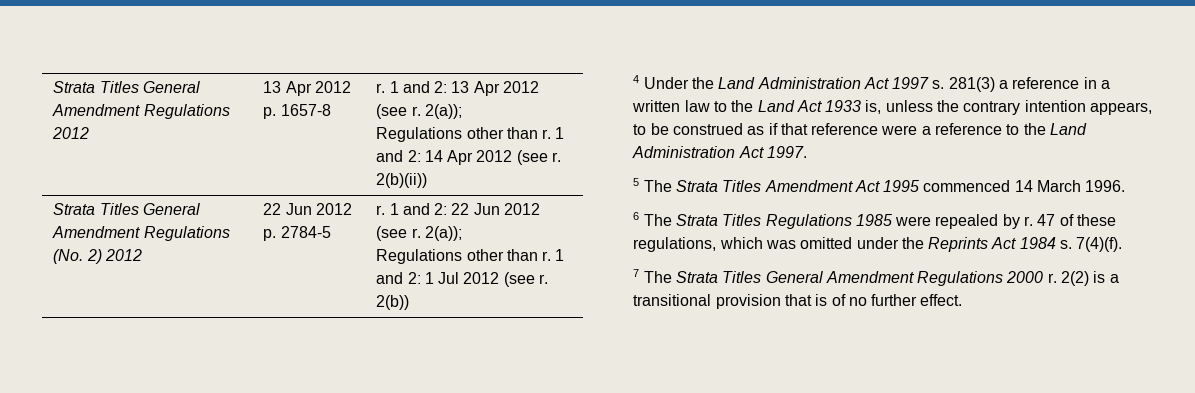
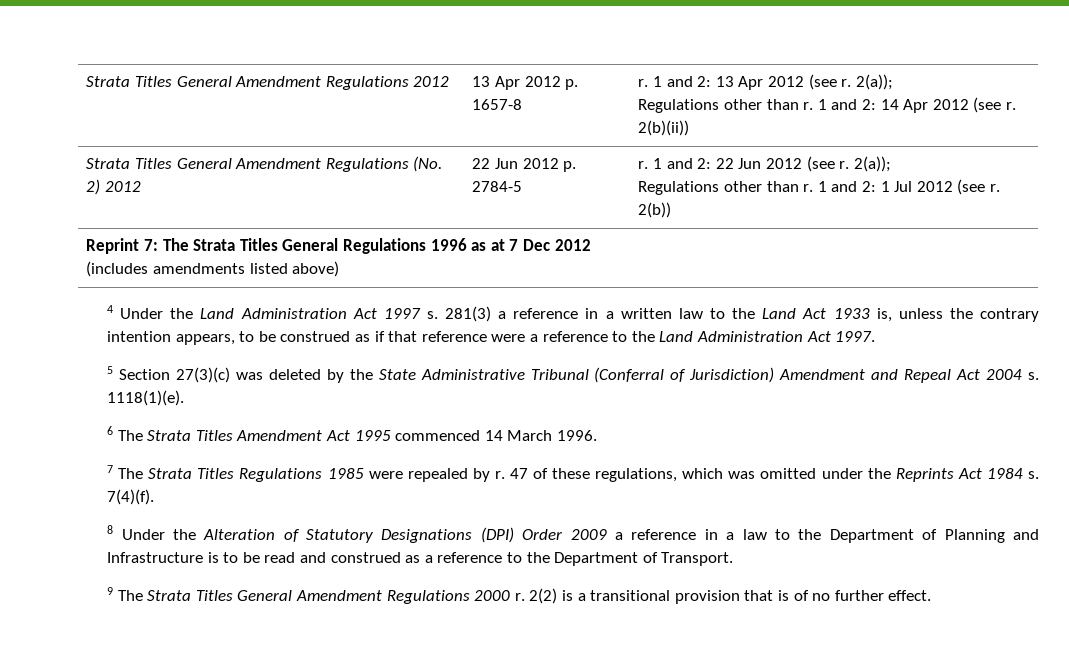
+ Reprint 7: The Strata Titles General Regulations 1996 as at 7 Dec 2012
+ (includes amendments listed above)
- 5 The Strata Titles Amendment Act 1995 commenced 14 March 1996.
+ 5 Section 27(3)(c) was deleted by the State Administrative Tribunal (Conferral of Jurisdiction) Amendment and Repeal Act 2004 s. 1118(1)(e).
+ 6 The Strata Titles Amendment Act 1995 commenced 14 March 1996.
- 6 The Strata Titles Regulations 1985 were repealed by r.
+ 7 The Strata Titles Regulations 1985 were repealed by r.
- 7 The Strata Titles General Amendment Regulations 2000 r.
+ 8 Under the Alteration of Statutory Designations (DPI) Order 2009 a reference in a law to the Department of Planning and Infrastructure is to be read and construed as a reference to the Department of Transport.
+ 9 The Strata Titles General Amendment Regulations 2000 r.

